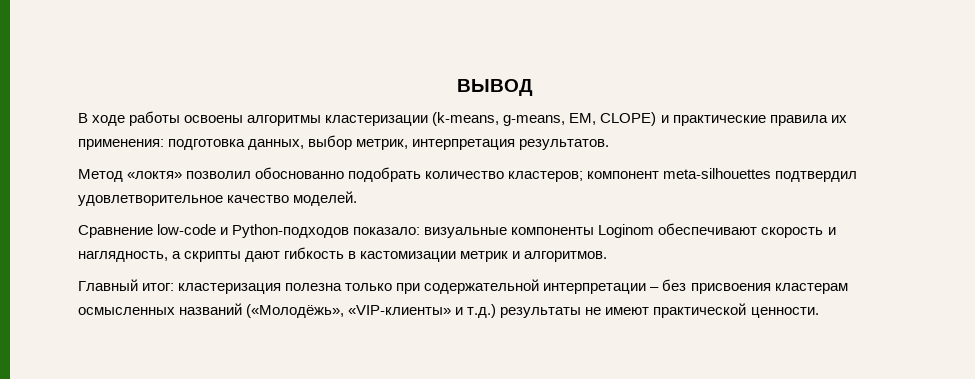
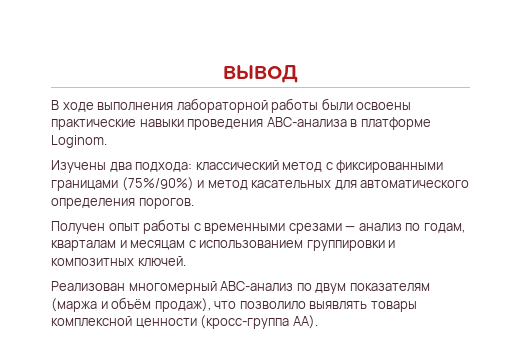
- В ходе работы освоены алгоритмы кластеризации (k-means, g-means, EM, CLOPE) и практические правила их применения: подготовка данных, выбор метрик, интерпретация результатов.
- Метод «локтя» позволил обоснованно подобрать количество кластеров; компонент meta-silhouettes подтвердил удовлетворительное качество моделей.
- Сравнение low-code и Python-подходов показало: визуальные компоненты Loginom обеспечивают скорость и наглядность, а скрипты дают гибкость в кастомизации метрик и алгоритмов.
- Главный итог: кластеризация полезна только при содержательной интерпретации – без присвоения кластерам осмысленных названий («Молодёжь», «VIP-клиенты» и т.д.) результаты не имеют практической ценности.
+ В ходе выполнения лабораторной работы были освоены практические навыки проведения ABC-анализа в платформе Loginom.
+ Изучены два подхода: классический метод с фиксированными границами (75%/90%) и метод касательных для автоматического определения порогов.
+ Получен опыт работы с временными срезами — анализ по годам, кварталам и месяцам с использованием группировки и композитных ключей.
+ Реализован многомерный ABC-анализ по двум показателям (маржа и объём продаж), что позволило выявлять товары комплексной ценности (кросс-группа AA).

